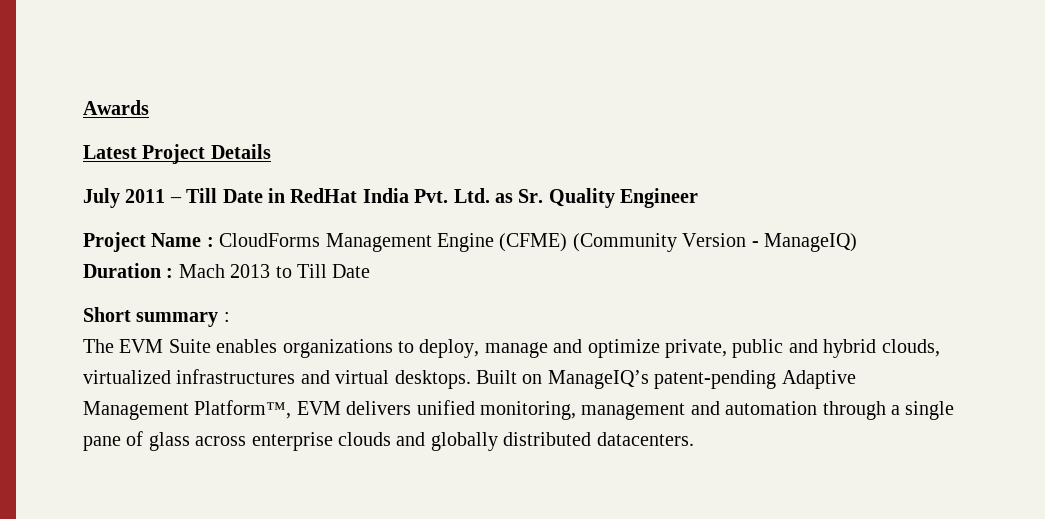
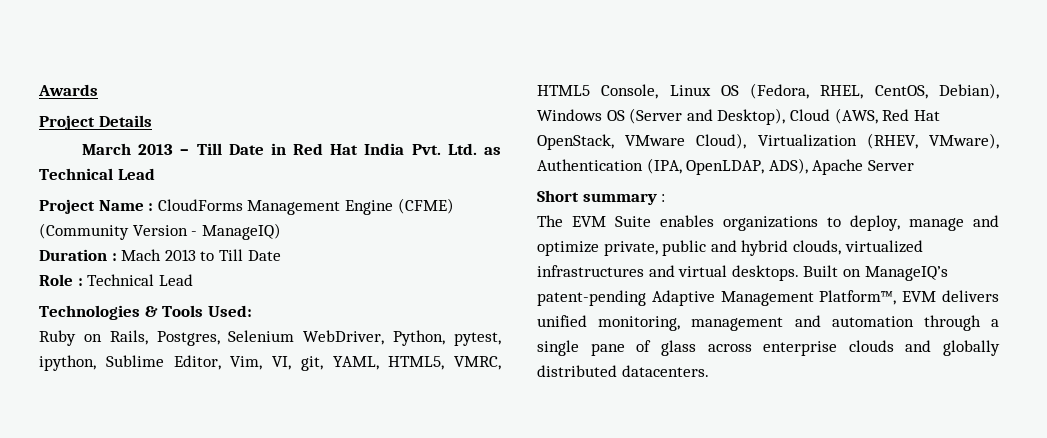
- Latest Project Details
+ Project Details
- July 2011 – Till Date in RedHat India Pvt. Ltd. as Sr. Quality Engineer
+ March 2013 – Till Date in Red Hat India Pvt. Ltd. as Technical Lead
+ Role : Technical Lead
+ Technologies & Tools Used:
+ Ruby on Rails, Postgres, Selenium WebDriver, Python, pytest, ipython, Sublime Editor, Vim, VI, git, YAML, HTML5, VMRC, HTML5 Console, Linux OS (Fedora, RHEL, CentOS, Debian), Windows OS (Server and Desktop), Cloud (AWS, Red Hat OpenStack, VMware Cloud), Virtualization (RHEV, VMware), Authentication (IPA, OpenLDAP, ADS), Apache Server

